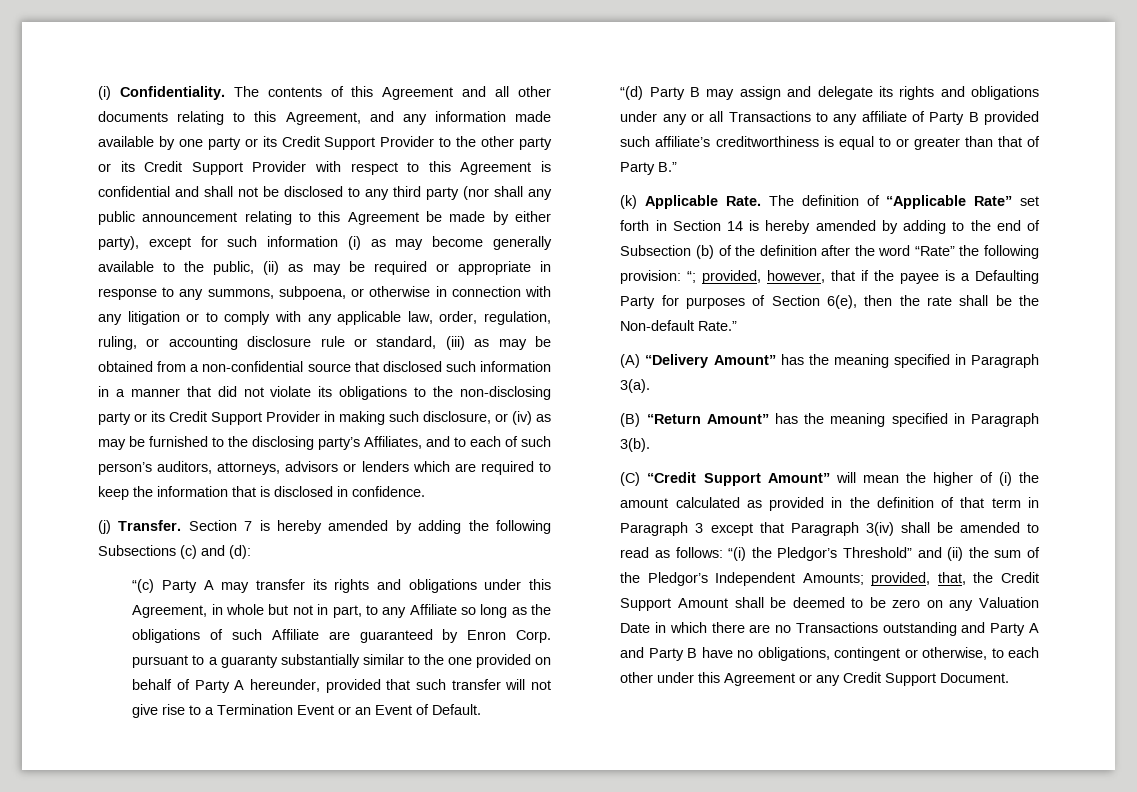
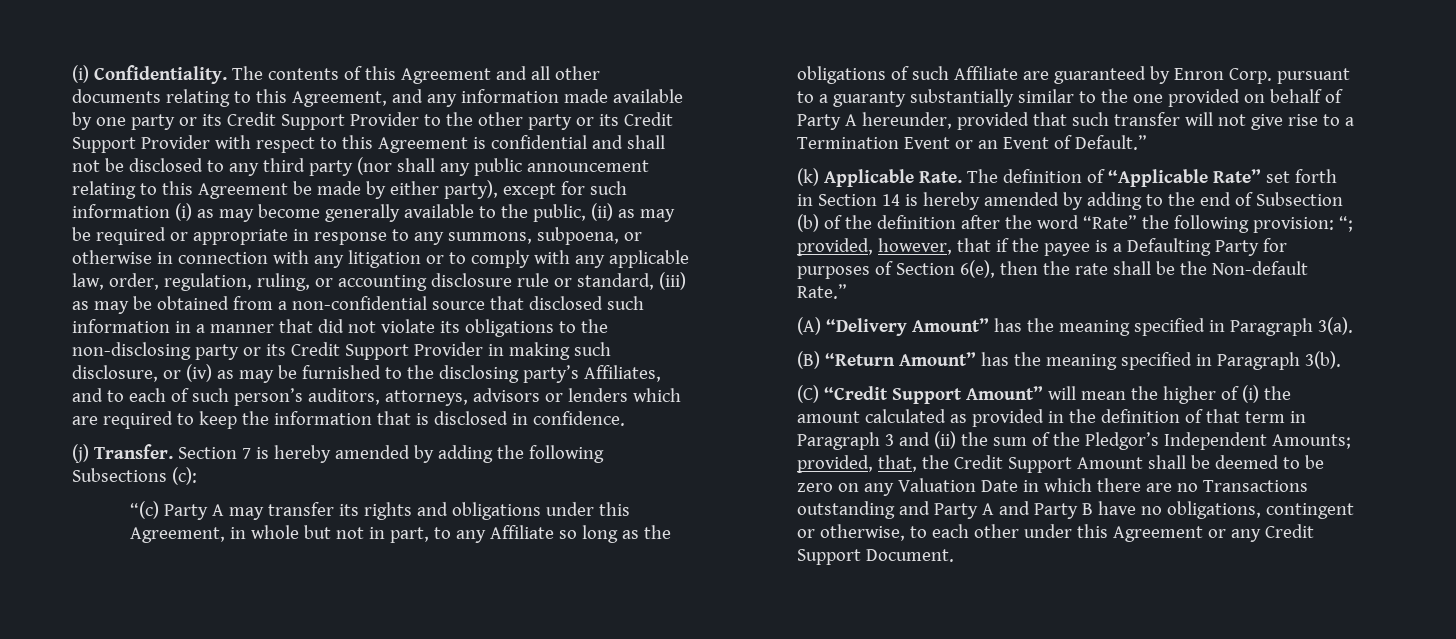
- Section 7 is hereby amended by adding the following Subsections (c) and (d):
+ Section 7 is hereby amended by adding the following Subsections (c):
- “(c) Party A may transfer its rights and obligations under this Agreement, in whole but not in part, to any Affiliate so long as the obligations of such Affiliate are guaranteed by Enron Corp. pursuant to a guaranty substantially similar to the one provided on behalf of Party A hereunder, provided that such transfer will not give rise to a Termination Event or an Event of Default.
- “(d) Party B may assign and delegate its rights and obligations under any or all Transactions to any affiliate of Party B provided such affiliate’s creditworthiness is equal to or greater than that of Party B.”
+ “(c) Party A may transfer its rights and obligations under this Agreement, in whole but not in part, to any Affiliate so long as the obligations of such Affiliate are guaranteed by Enron Corp. pursuant to a guaranty substantially similar to the one provided on behalf of Party A hereunder, provided that such transfer will not give rise to a Termination Event or an Event of Default.”
- (C) “Credit Support Amount” will mean the higher of (i) the amount calculated as provided in the definition of that term in Paragraph 3 except that Paragraph 3(iv) shall be amended to read as follows: “(i) the Pledgor’s Threshold” and (ii) the sum of the Pledgor’s Independent Amounts;
+ (C) “Credit Support Amount” will mean the higher of (i) the amount calculated as provided in the definition of that term in Paragraph 3 and (ii) the sum of the Pledgor’s Independent Amounts;

